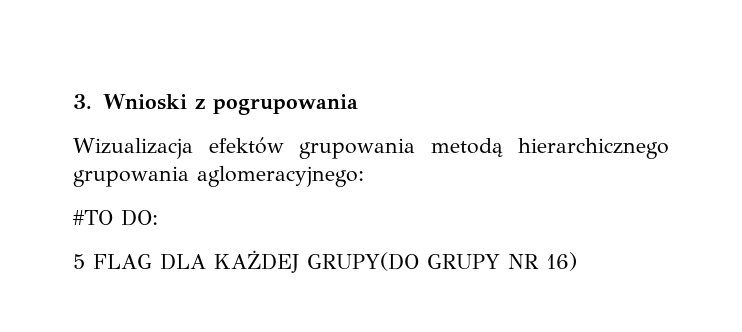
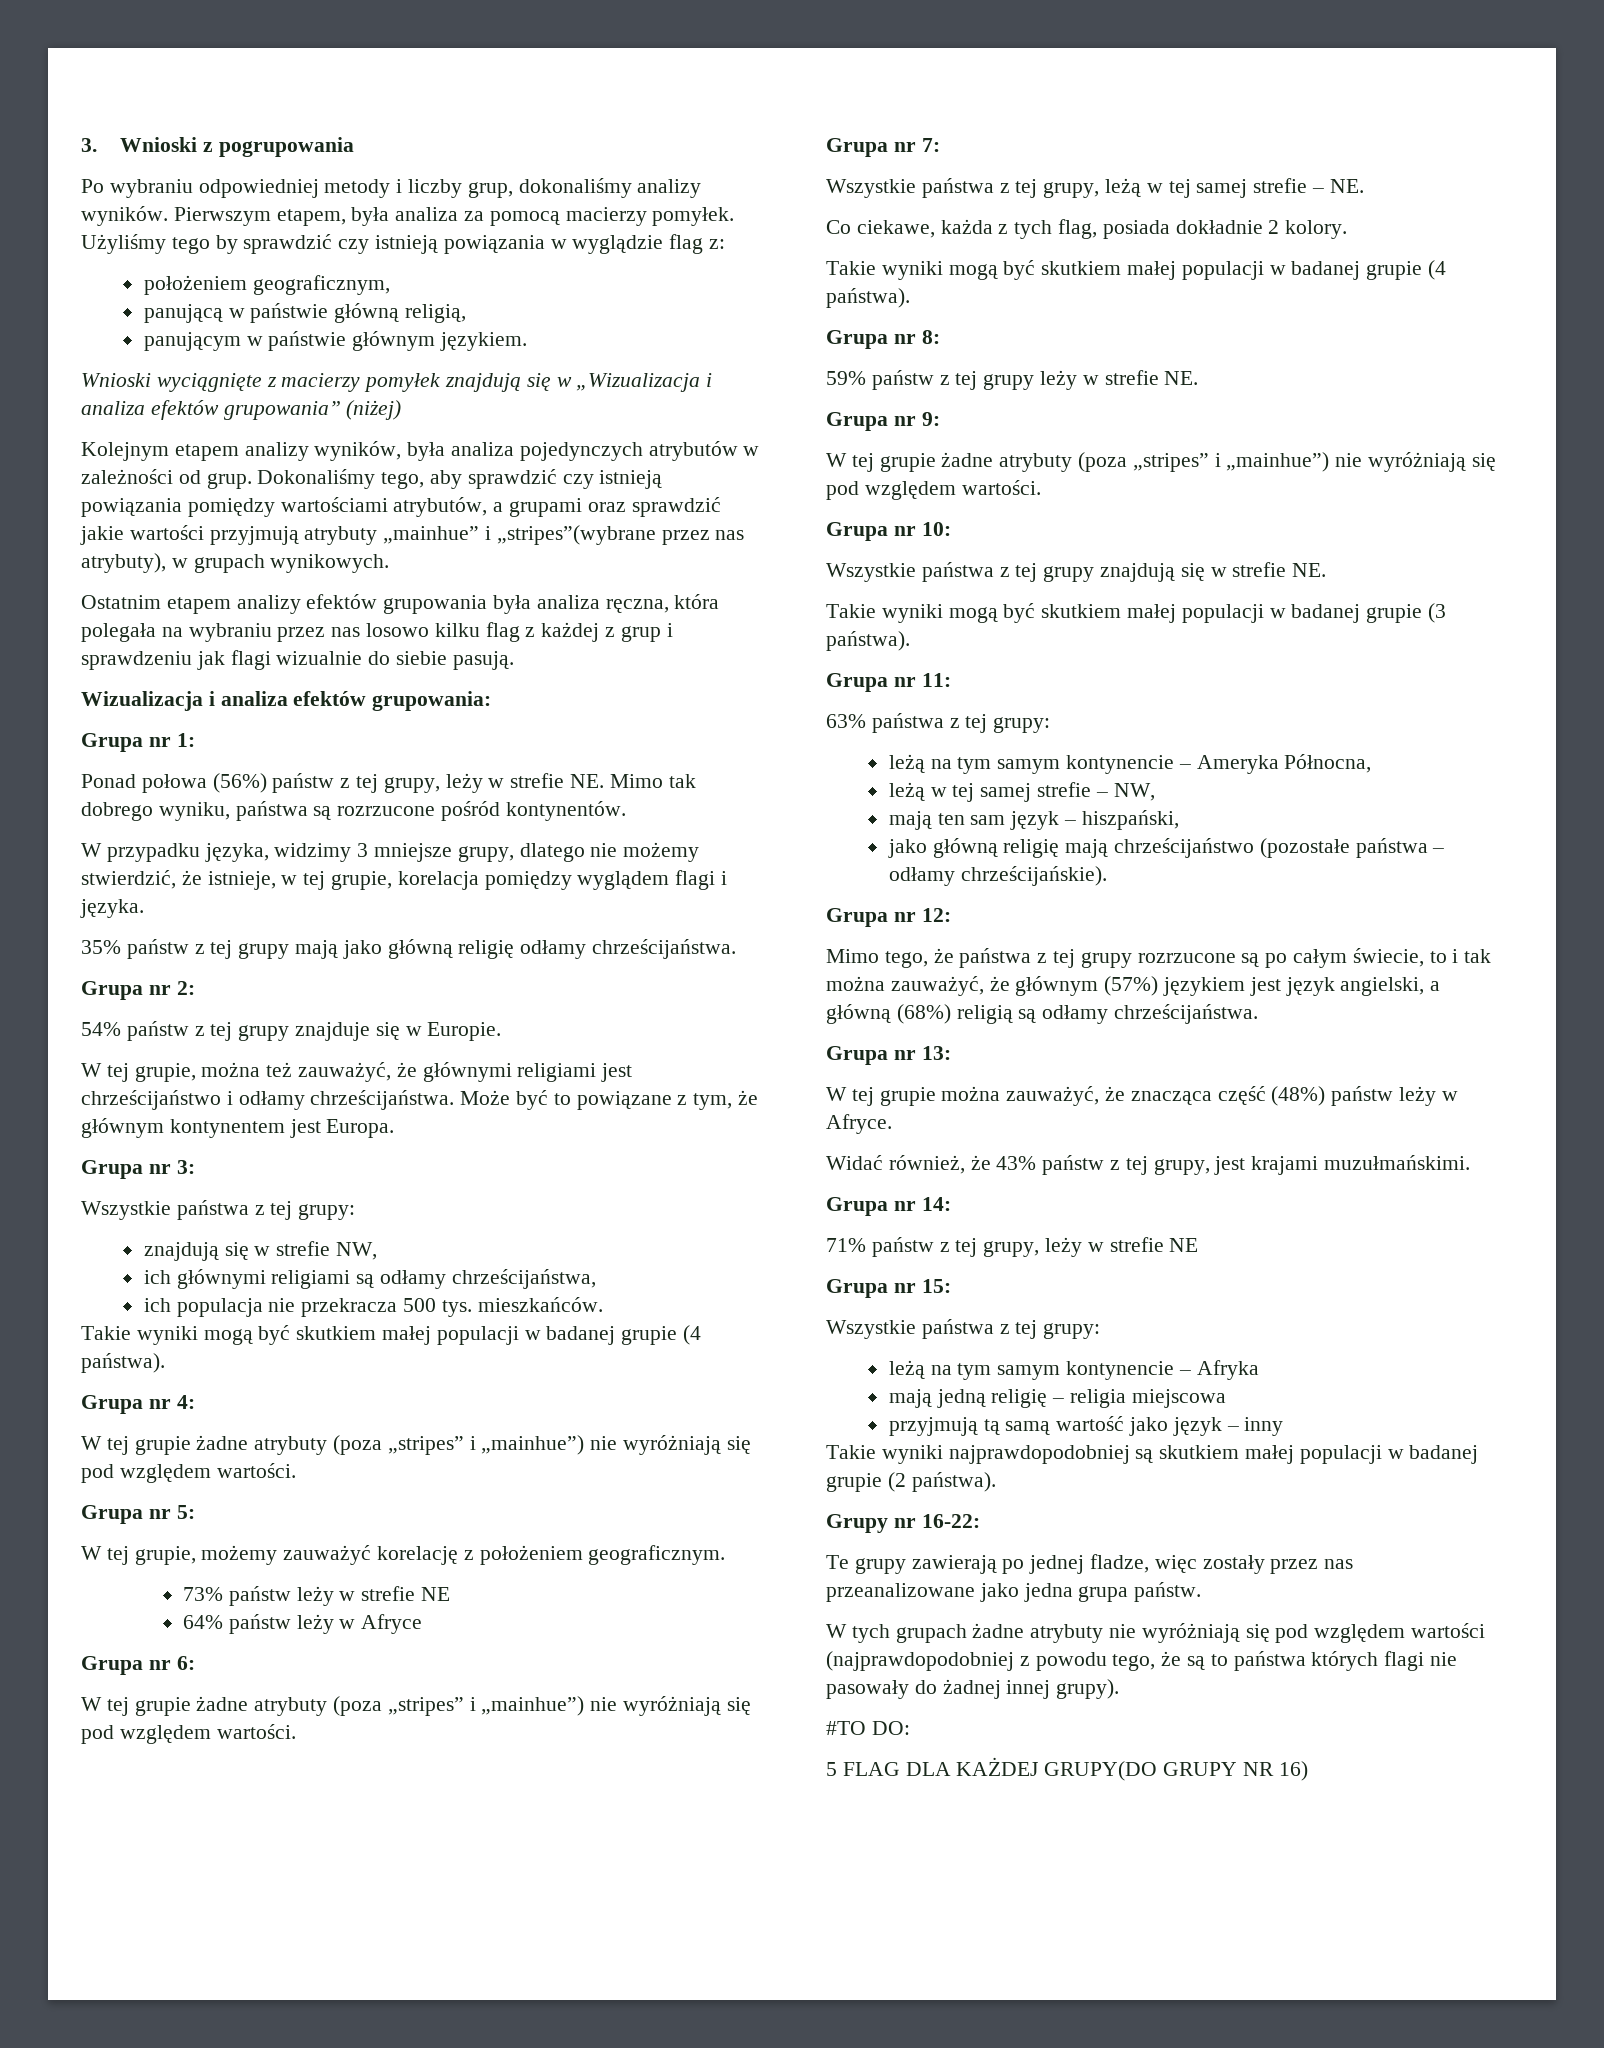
- Wizualizacja efektów grupowania metodą hierarchicznego grupowania aglomeracyjnego:
+ Po wybraniu odpowiedniej metody i liczby grup, dokonaliśmy analizy wyników. Pierwszym etapem, była analiza za pomocą macierzy pomyłek. Użyliśmy tego by sprawdzić czy istnieją powiązania w wyglądzie flag z:
+ położeniem geograficznym,
+ panującą w państwie główną religią,
+ panującym w państwie głównym językiem.
+ Wnioski wyciągnięte z macierzy pomyłek znajdują się w „Wizualizacja i analiza efektów grupowania” (niżej)
+ Kolejnym etapem analizy wyników, była analiza pojedynczych atrybutów w zależności od grup. Dokonaliśmy tego, aby sprawdzić czy istnieją powiązania pomiędzy wartościami atrybutów, a grupami oraz sprawdzić jakie wartości przyjmują atrybuty „mainhue” i „stripes”(wybrane przez nas atrybuty), w grupach wynikowych.
+ Ostatnim etapem analizy efektów grupowania była analiza ręczna, która polegała na wybraniu przez nas losowo kilku flag z każdej z grup i sprawdzeniu jak flagi wizualnie do siebie pasują.
+ Wizualizacja i analiza efektów grupowania:
+ Grupa nr 1:
+ Ponad połowa (56%) państw z tej grupy, leży w strefie NE. Mimo tak dobrego wyniku, państwa są rozrzucone pośród kontynentów.
+ W przypadku języka, widzimy 3 mniejsze grupy, dlatego nie możemy stwierdzić, że istnieje, w tej grupie, korelacja pomiędzy wyglądem flagi i języka.
+ 35% państw z tej grupy mają jako główną religię odłamy chrześcijaństwa.
+ Grupa nr 2:
+ 54% państw z tej grupy znajduje się w Europie.
+ W tej grupie, można też zauważyć, że głównymi religiami jest chrześcijaństwo i odłamy chrześcijaństwa. Może być to powiązane z tym, że głównym kontynentem jest Europa.
+ Grupa nr 3:
+ Wszystkie państwa z tej grupy:
+ znajdują się w strefie NW,
+ ich głównymi religiami są odłamy chrześcijaństwa,
+ ich populacja nie przekracza 500 tys. mieszkańców.
+ Takie wyniki mogą być skutkiem małej populacji w badanej grupie (4 państwa).
+ Grupa nr 4:
+ W tej grupie żadne atrybuty (poza „stripes” i „mainhue”) nie wyróżniają się pod względem wartości.
+ Grupa nr 5:
+ W tej grupie, możemy zauważyć korelację z położeniem geograficznym.
+ 73% państw leży w strefie NE
+ 64% państw leży w Afryce
+ Grupa nr 6:
+ W tej grupie żadne atrybuty (poza „stripes” i „mainhue”) nie wyróżniają się pod względem wartości.
+ Grupa nr 7:
+ Wszystkie państwa z tej grupy, leżą w tej samej strefie – NE.
+ Co ciekawe, każda z tych flag, posiada dokładnie 2 kolory.
+ Takie wyniki mogą być skutkiem małej populacji w badanej grupie (4 państwa).
+ Grupa nr 8:
+ 59% państw z tej grupy leży w strefie NE.
+ Grupa nr 9:
+ W tej grupie żadne atrybuty (poza „stripes” i „mainhue”) nie wyróżniają się pod względem wartości.
+ Grupa nr 10:
+ Wszystkie państwa z tej grupy znajdują się w strefie NE.
+ Takie wyniki mogą być skutkiem małej populacji w badanej grupie (3 państwa).
+ Grupa nr 11:
+ 63% państwa z tej grupy:
+ leżą na tym samym kontynencie – Ameryka Północna,
+ leżą w tej samej strefie – NW,
+ mają ten sam język – hiszpański,
+ jako główną religię mają chrześcijaństwo (pozostałe państwa – odłamy chrześcijańskie).
+ Grupa nr 12:
+ Mimo tego, że państwa z tej grupy rozrzucone są po całym świecie, to i tak można zauważyć, że głównym (57%) językiem jest język angielski, a główną (68%) religią są odłamy chrześcijaństwa.
+ Grupa nr 13:
+ W tej grupie można zauważyć, że znacząca część (48%) państw leży w Afryce.
+ Widać również, że 43% państw z tej grupy, jest krajami muzułmańskimi.
+ Grupa nr 14:
+ 71% państw z tej grupy, leży w strefie NE
+ Grupa nr 15:
+ Wszystkie państwa z tej grupy:
+ leżą na tym samym kontynencie – Afryka
+ mają jedną religię – religia miejscowa
+ przyjmują tą samą wartość jako język – inny
+ Takie wyniki najprawdopodobniej są skutkiem małej populacji w badanej grupie (2 państwa).
+ Grupy nr 16-22:
+ Te grupy zawierają po jednej fladze, więc zostały przez nas przeanalizowane jako jedna grupa państw.
+ W tych grupach żadne atrybuty nie wyróżniają się pod względem wartości (najprawdopodobniej z powodu tego, że są to państwa których flagi nie pasowały do żadnej innej grupy).

